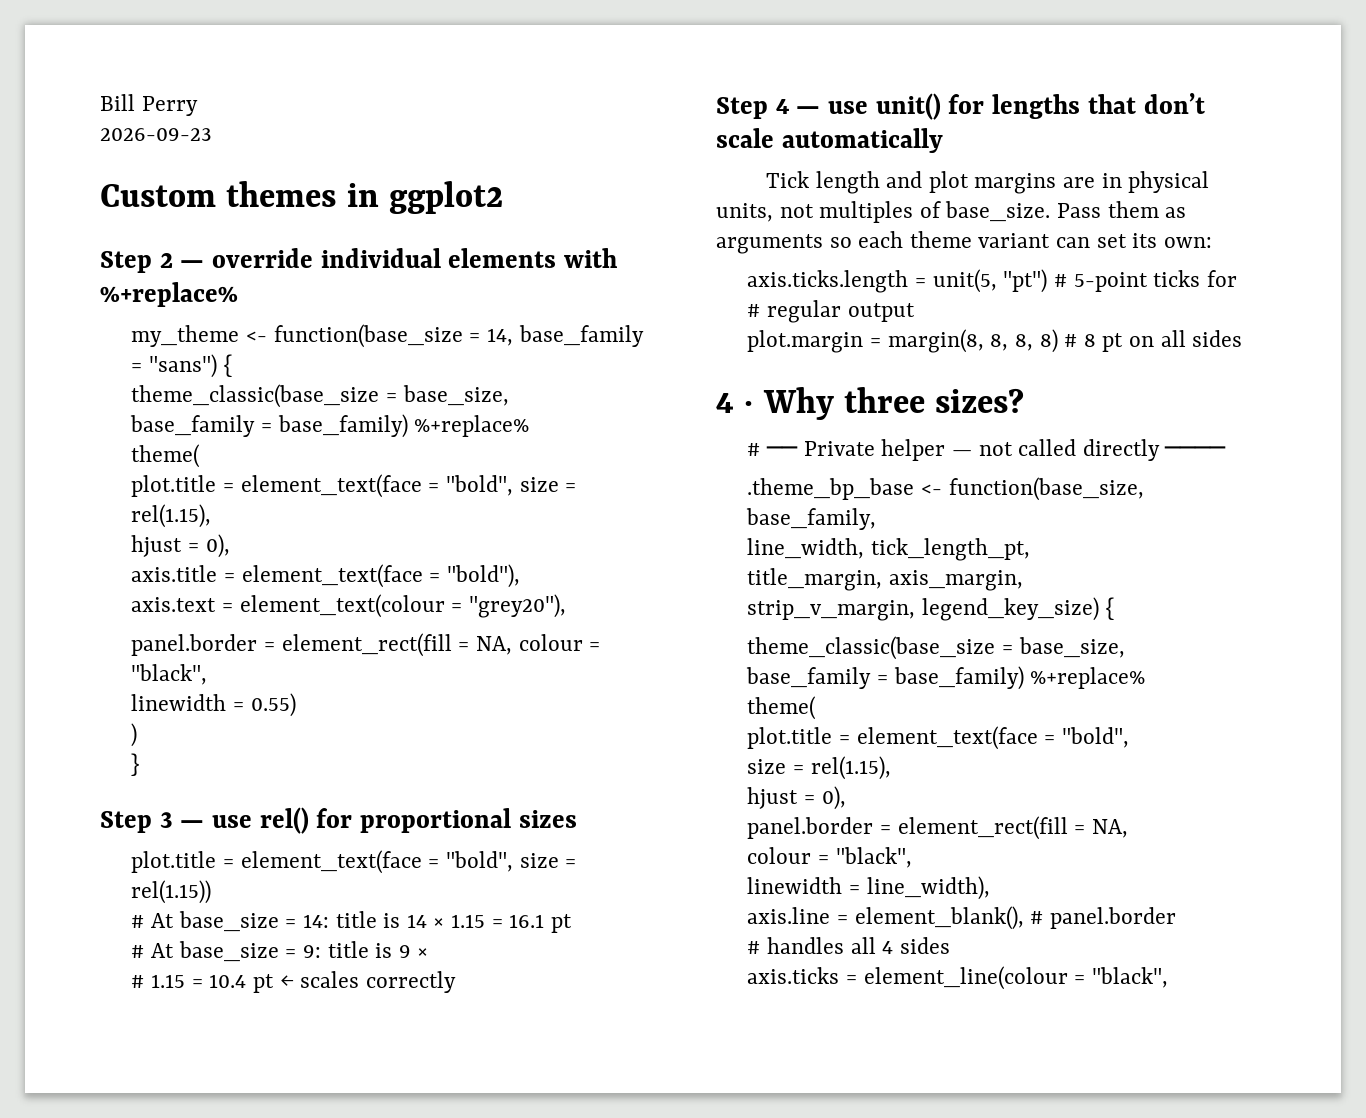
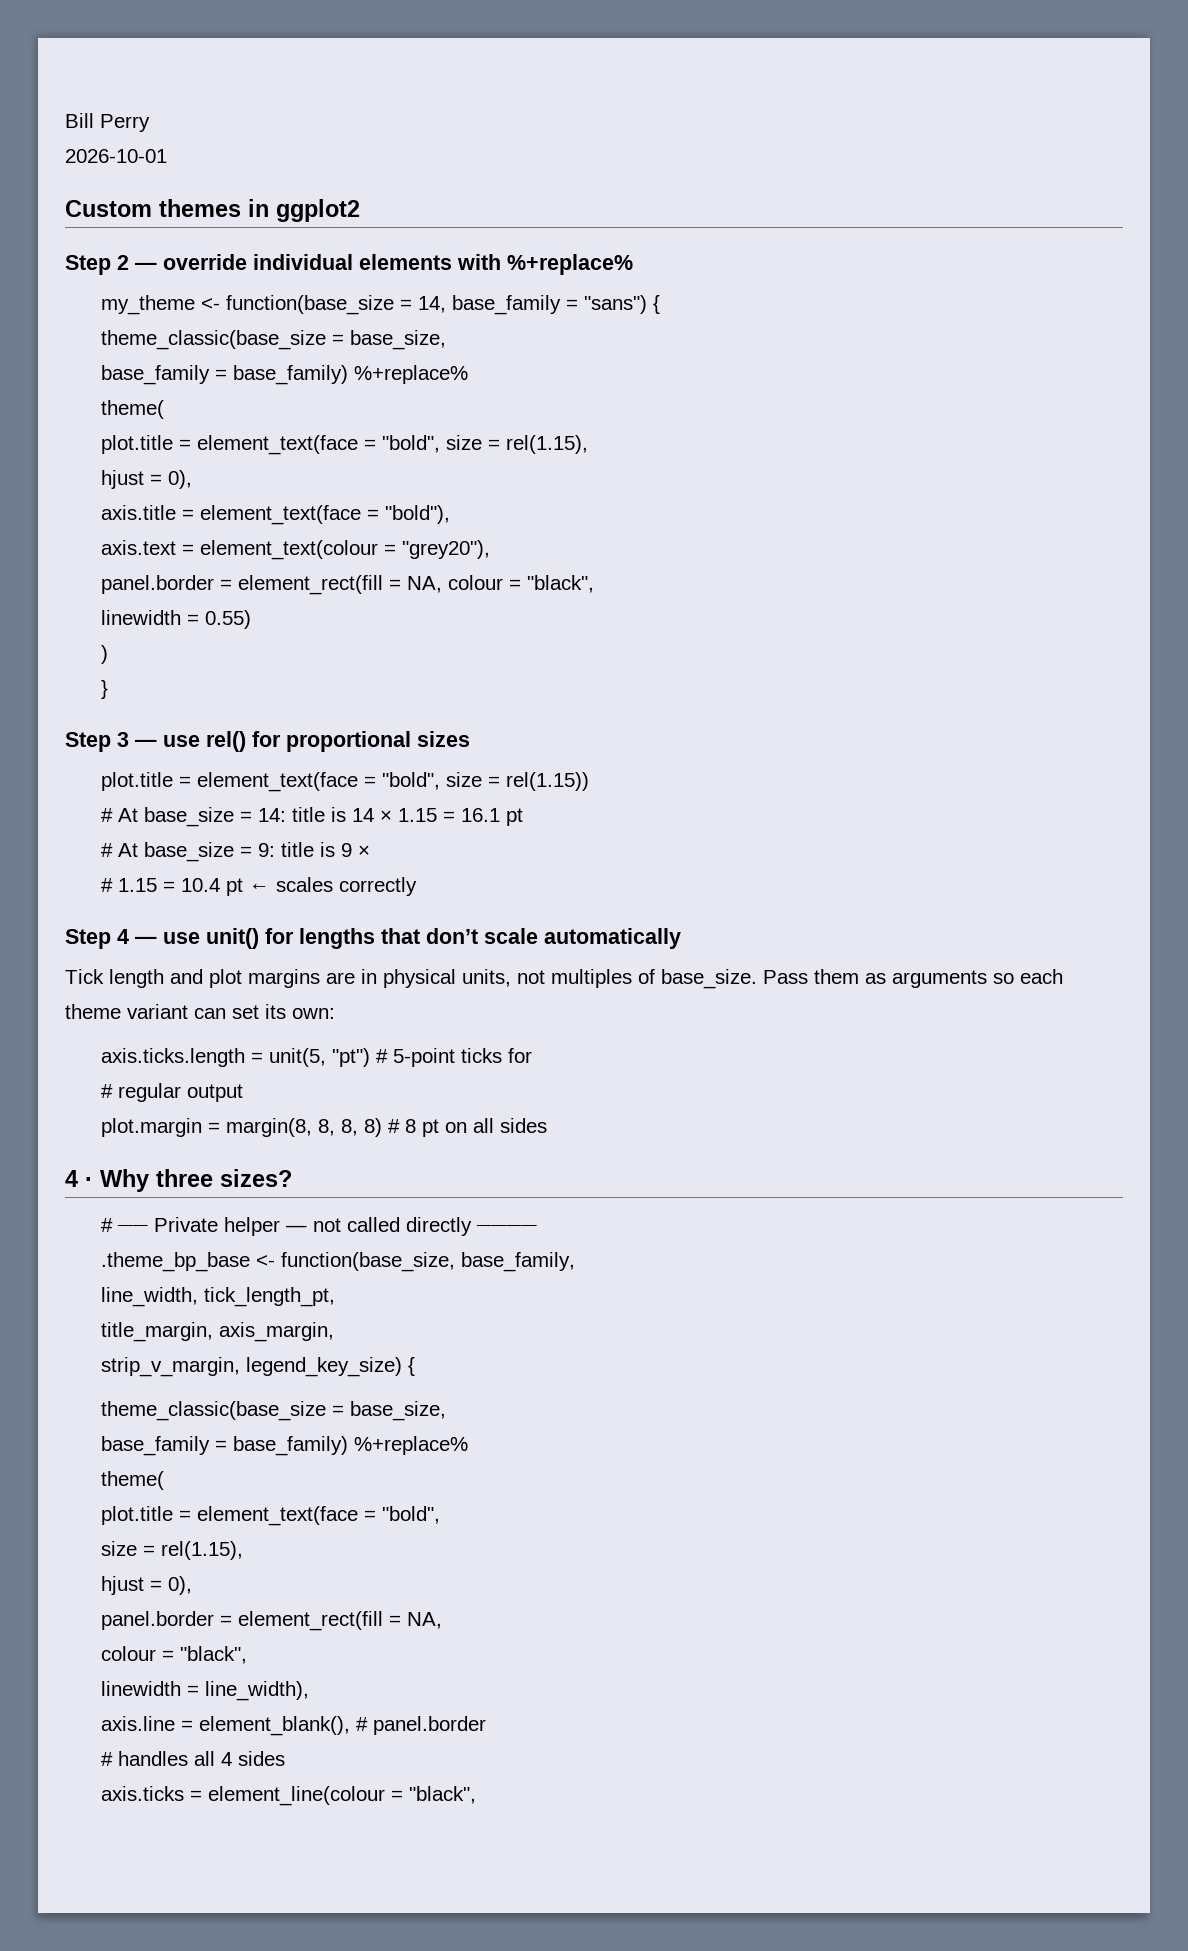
- 2026-09-23
+ 2026-10-01

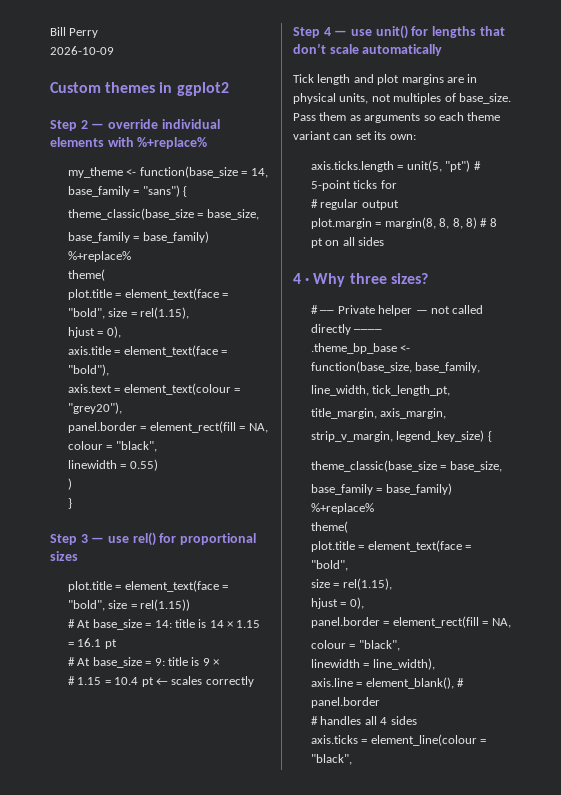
- 2026-10-01
+ 2026-10-09

